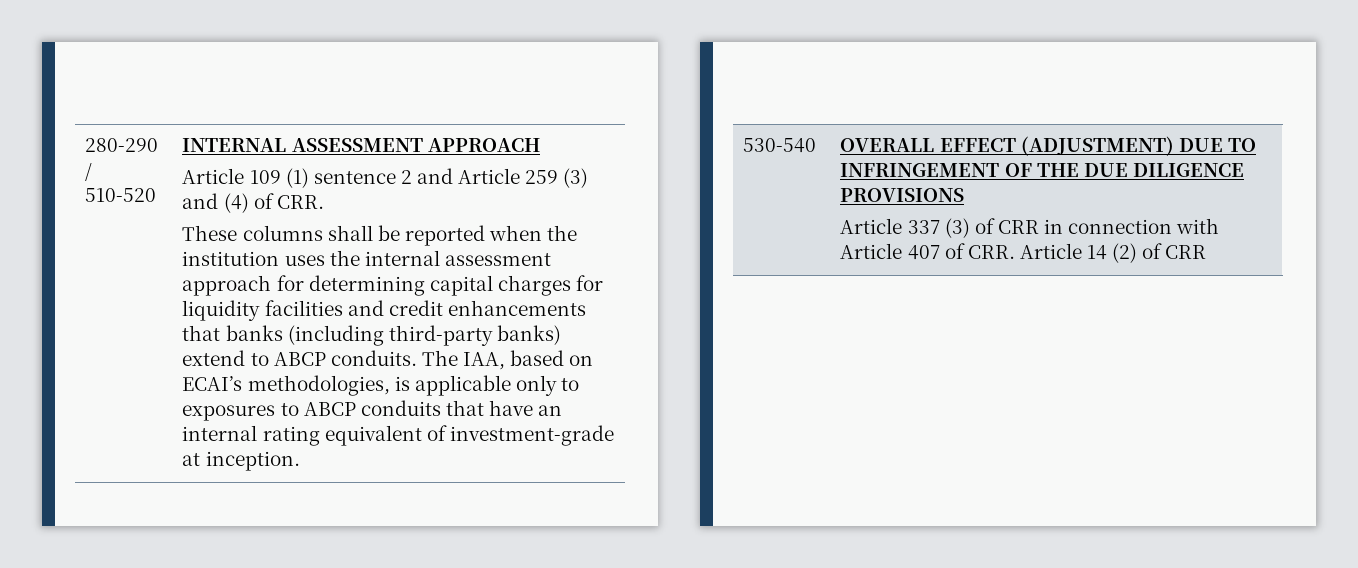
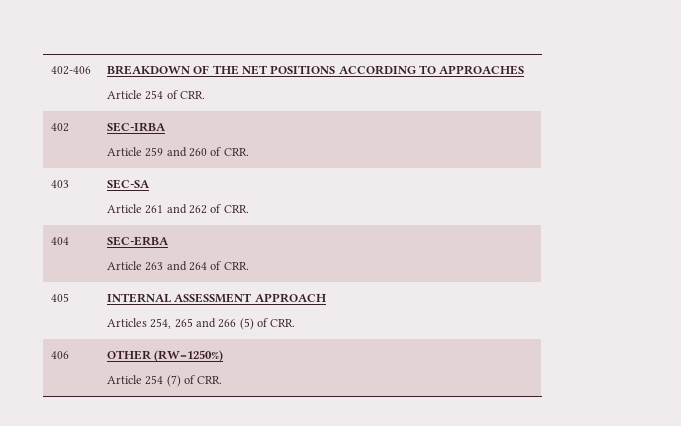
- 280-290 / 510-520 | INTERNAL ASSESSMENT APPROACH
- Article 109 (1) sentence 2 and Article 259 (3) and (4) of CRR.
- These columns shall be reported when the institution uses the internal assessment approach for determining capital charges for liquidity facilities and credit enhancements that banks (including third-party banks) extend to ABCP conduits. The IAA, based on ECAI’s methodologies, is applicable only to exposures to ABCP conduits that have an internal rating equivalent of investment-grade at inception.
- 530-540 | OVERALL EFFECT (ADJUSTMENT) DUE TO INFRINGEMENT OF THE DUE DILIGENCE PROVISIONS
- Article 337 (3) of CRR in connection with Article 407 of CRR. Article 14 (2) of CRR
+ 402-406 | BREAKDOWN OF THE NET POSITIONS ACCORDING TO APPROACHES
+ Article 254 of CRR.
+ 402 | SEC-IRBA
+ Article 259 and 260 of CRR.
+ 403 | SEC-SA
+ Article 261 and 262 of CRR.
+ 404 | SEC-ERBA
+ Article 263 and 264 of CRR.
+ 405 | INTERNAL ASSESSMENT APPROACH
+ Articles 254, 265 and 266 (5) of CRR.
+ 406 | OTHER (RW=1250%)
+ Article 254 (7) of CRR.

